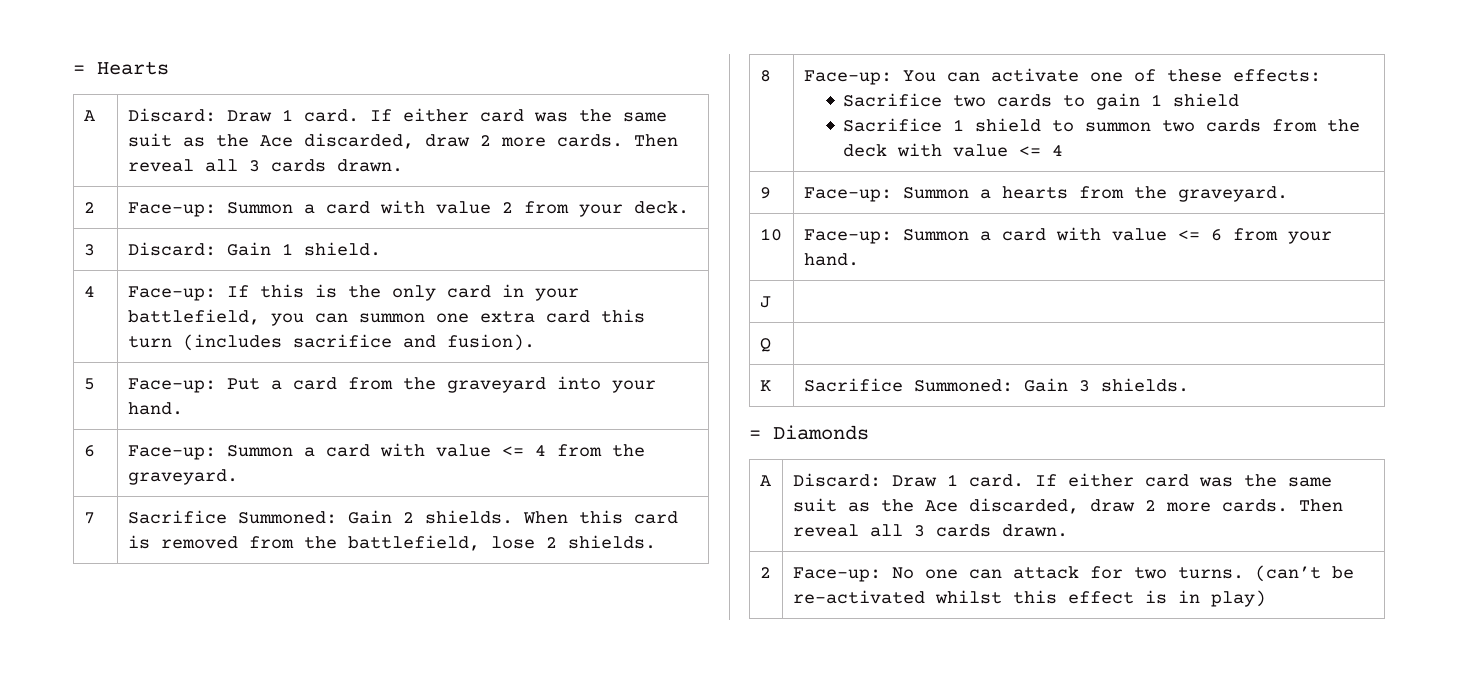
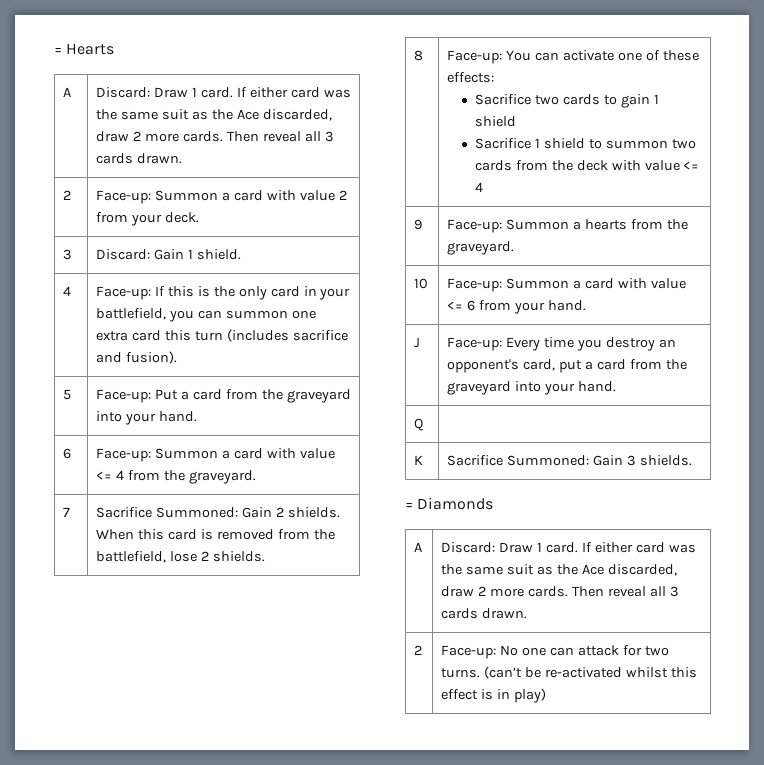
- J |
+ J | Face-up: Every time you destroy an opponent's card, put a card from the graveyard into your hand.

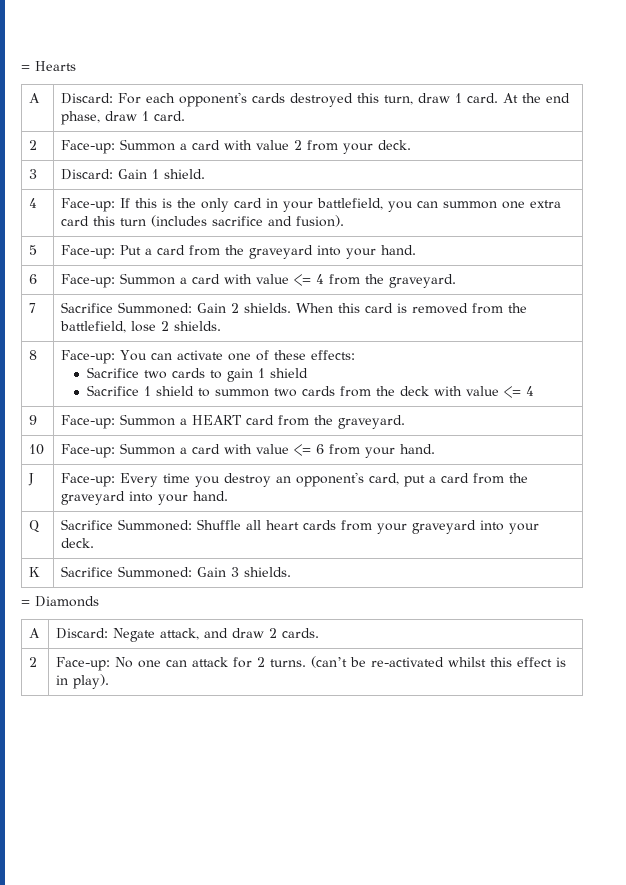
  = Hearts
- A | Discard: Draw 1 card. If either card was the same suit as the Ace discarded, draw 2 more cards. Then reveal all 3 cards drawn.
+ A | Discard: For each opponent's cards destroyed this turn, draw 1 card. At the end phase, draw 1 card.
- 9 | Face-up: Summon a hearts from the graveyard.
+ 9 | Face-up: Summon a HEART card from the graveyard.
- Q |
+ Q | Sacrifice Summoned: Shuffle all heart cards from your graveyard into your deck.
  = Diamonds
- A | Discard: Draw 1 card. If either card was the same suit as the Ace discarded, draw 2 more cards. Then reveal all 3 cards drawn.
+ A | Discard: Negate attack, and draw 2 cards.
- 2 | Face-up: No one can attack for two turns. (can’t be re-activated whilst this effect is in play)
+ 2 | Face-up: No one can attack for 2 turns. (can’t be re-activated whilst this effect is in play).

